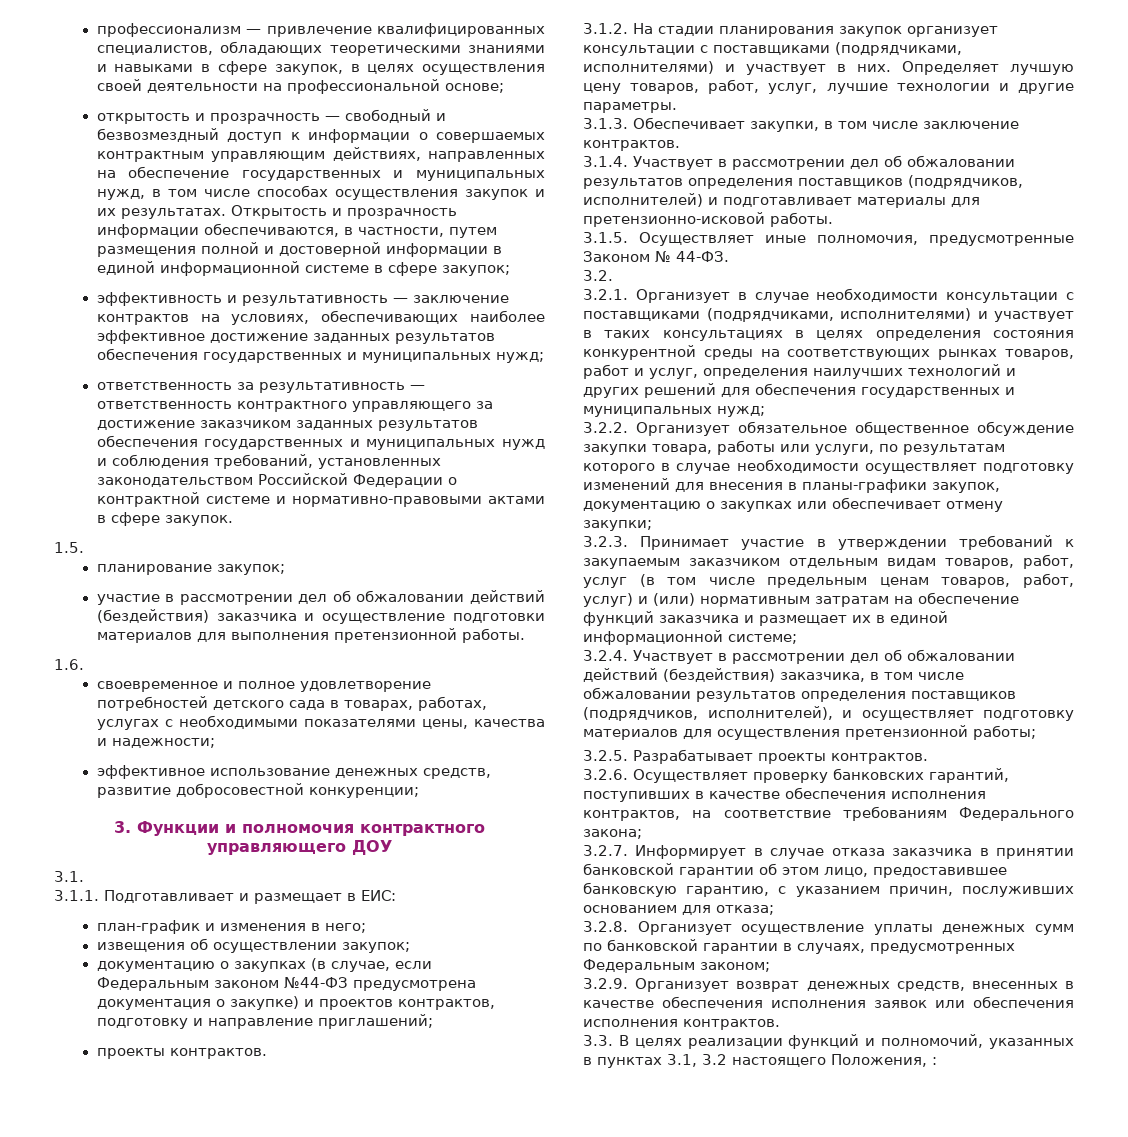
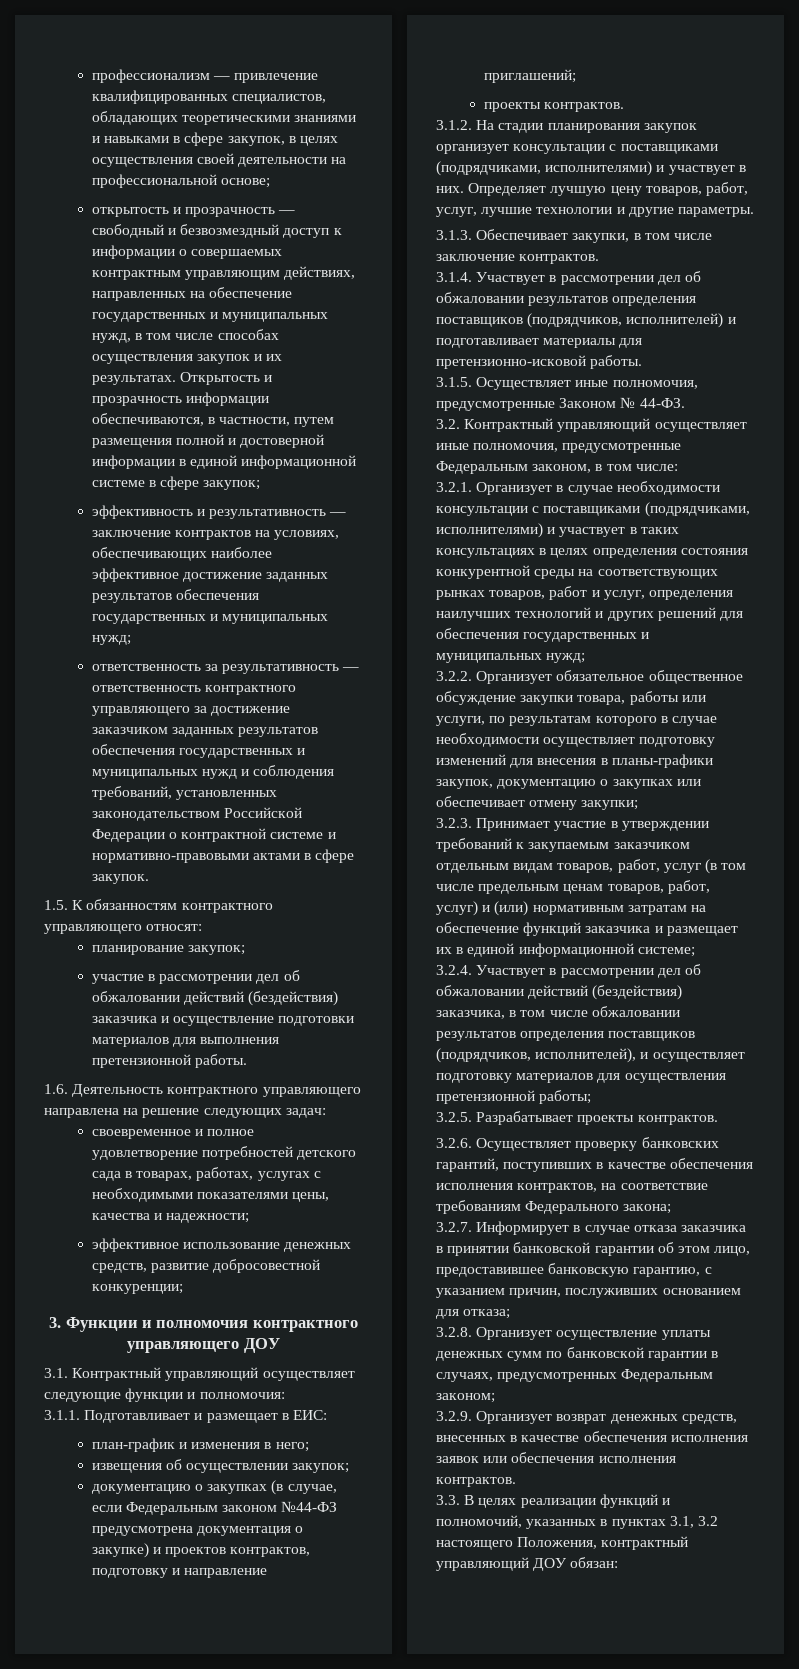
- 1.5.
+ 1.5. К обязанностям контрактного управляющего относят:
- 1.6.
+ 1.6. Деятельность контрактного управляющего направлена на решение следующих задач:
- 3.1.
+ 3.1. Контрактный управляющий осуществляет следующие функции и полномочия:
- 3.2.
+ 3.2. Контрактный управляющий осуществляет иные полномочия, предусмотренные Федеральным законом, в том числе:
- 3.3. В целях реализации функций и полномочий, указанных в пунктах 3.1, 3.2 настоящего Положения, :
+ 3.3. В целях реализации функций и полномочий, указанных в пунктах 3.1, 3.2 настоящего Положения, контрактный управляющий ДОУ обязан:

